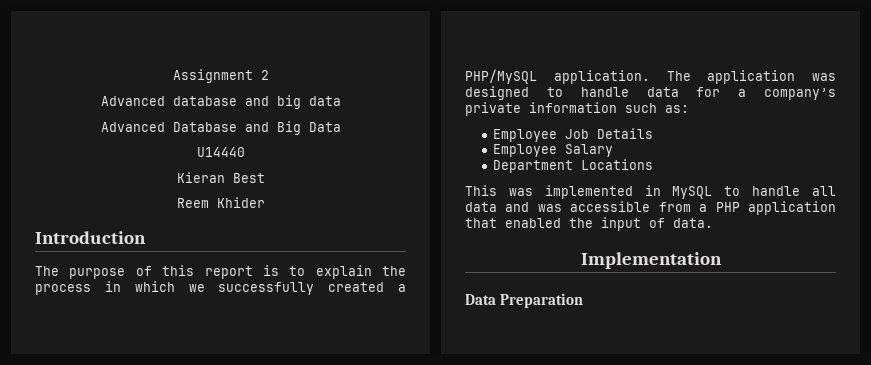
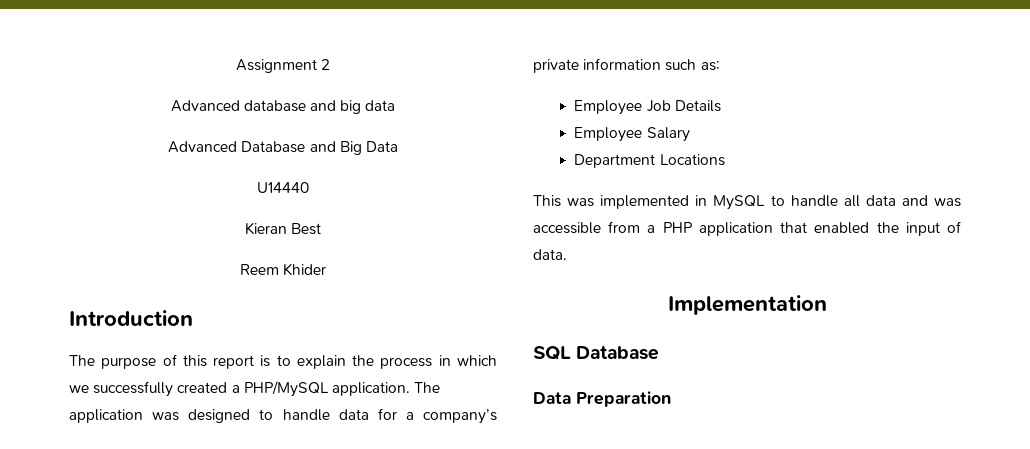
+ SQL Database

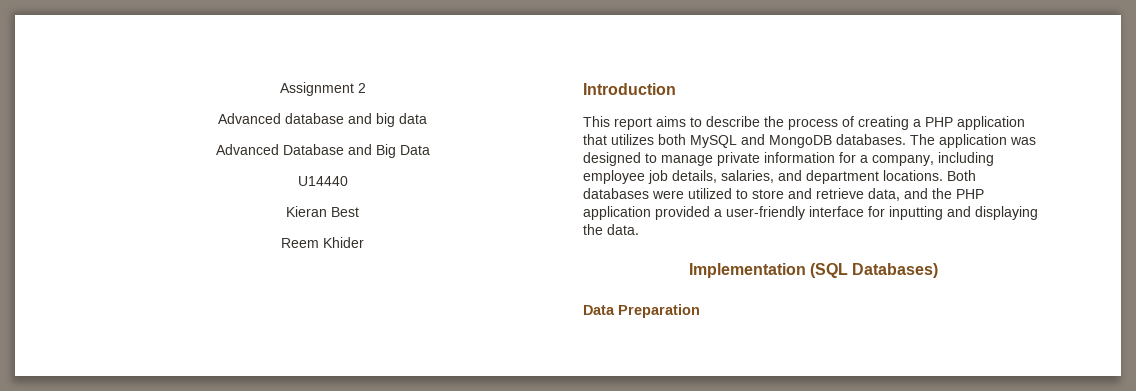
- The purpose of this report is to explain the process in which we successfully created a PHP/MySQL application.
+ This report aims to describe the process of creating a PHP application that utilizes both MySQL and MongoDB databases.
- The application was designed to handle data for a company’s private information such as:
- Employee Job Details
- Employee Salary
- Department Locations
- This was implemented in MySQL to handle all data and was accessible from a PHP application that enabled the input of data.
+ The application was designed to manage private information for a company, including employee job details, salaries, and department locations. Both databases were utilized to store and retrieve data, and the PHP application provided a user-friendly interface for inputting and displaying the data.
- Implementation
- SQL Database
+ Implementation (SQL Databases)

